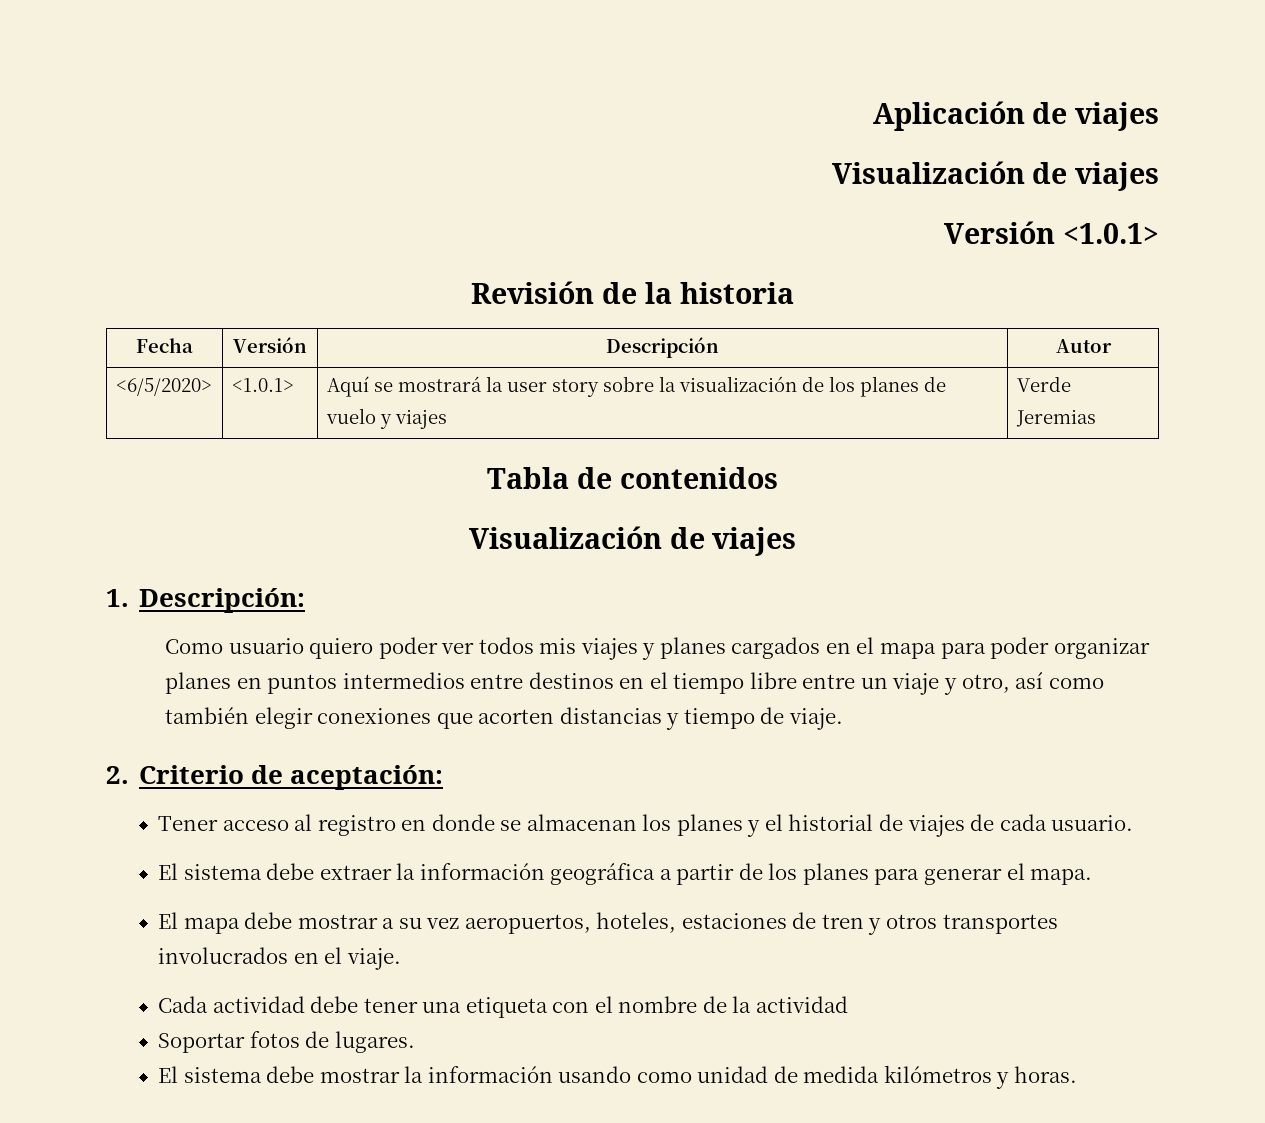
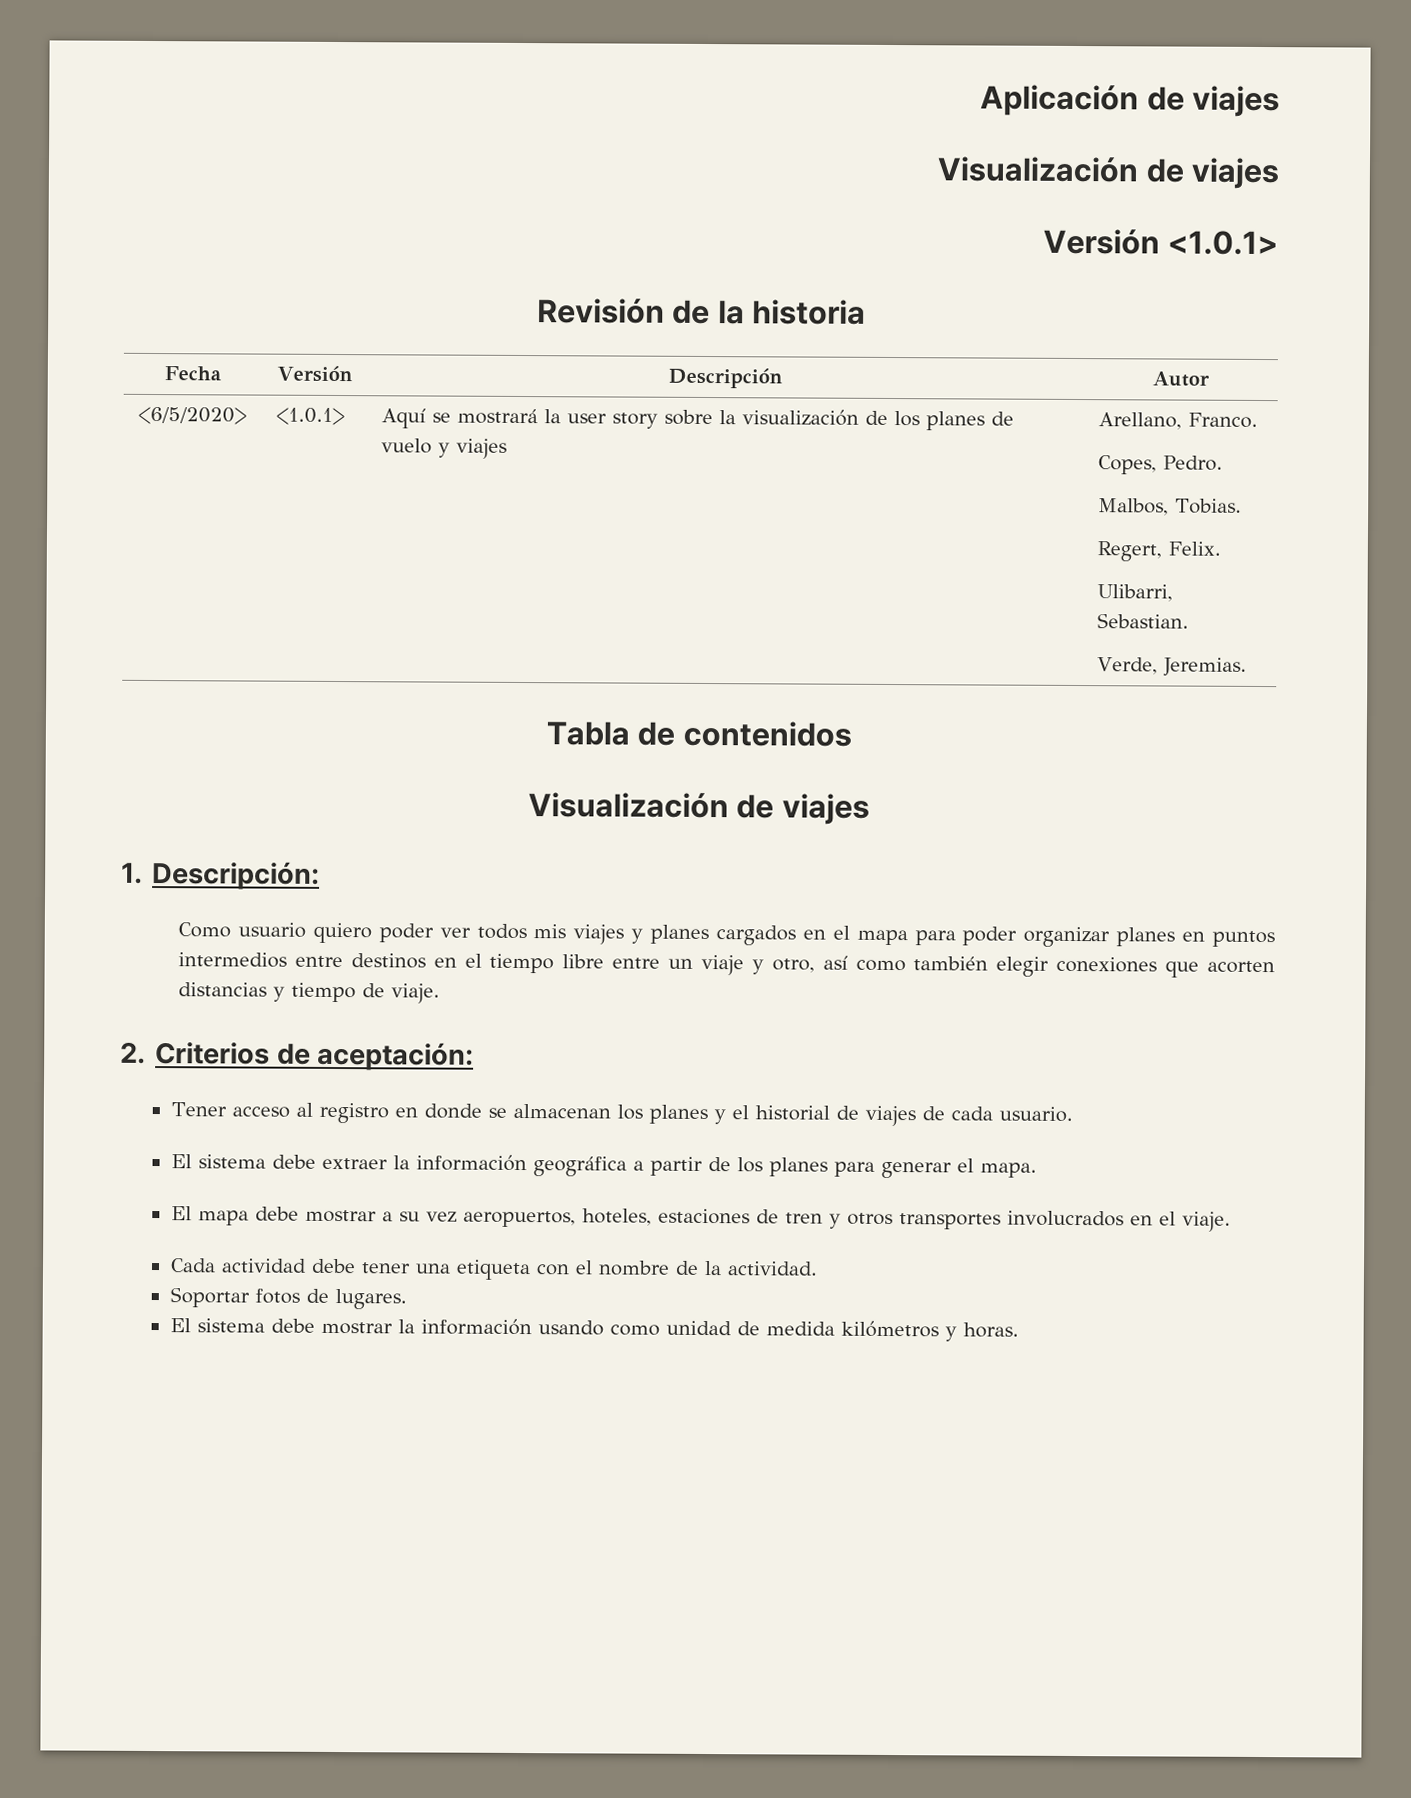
- <6/5/2020> | <1.0.1> | Aquí se mostrará la user story sobre la visualización de los planes de vuelo y viajes | Verde Jeremias
+ <6/5/2020> | <1.0.1> | Aquí se mostrará la user story sobre la visualización de los planes de vuelo y viajes | Arellano, Franco.
+ Copes, Pedro.
+ Malbos, Tobias.
+ Regert, Felix.
+ Ulibarri, Sebastian.
+ Verde, Jeremias.
- 2. Criterio de aceptación:
+ 2. Criterios de aceptación:
- Cada actividad debe tener una etiqueta con el nombre de la actividad
+ Cada actividad debe tener una etiqueta con el nombre de la actividad.

